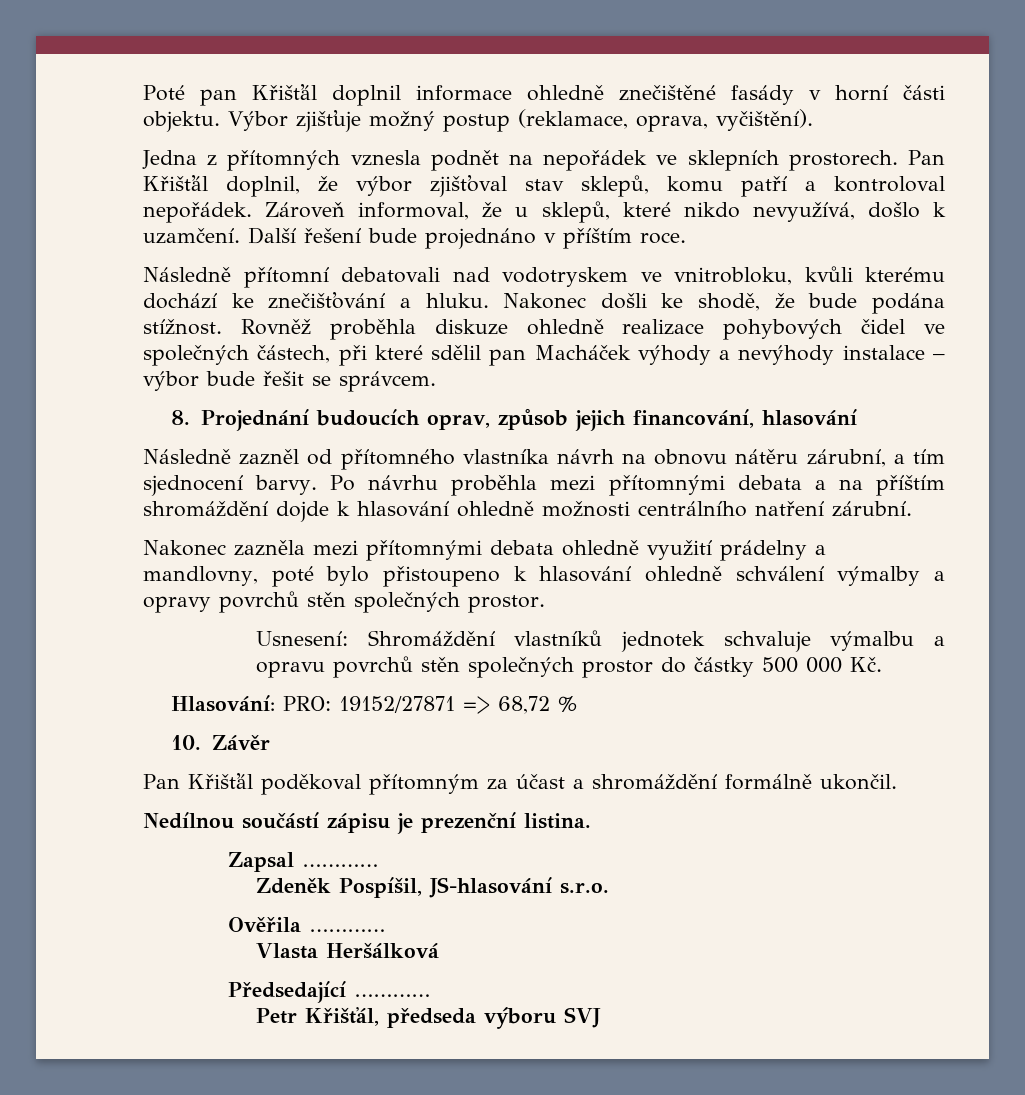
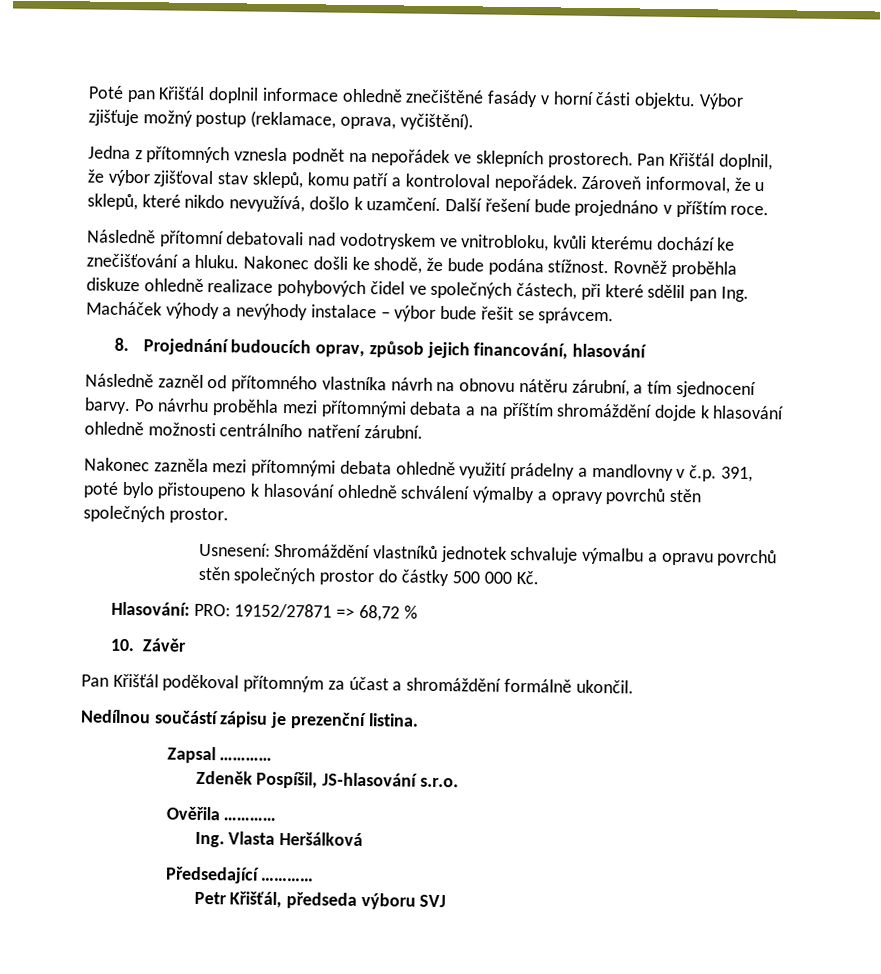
- Rovněž proběhla diskuze ohledně realizace pohybových čidel ve společných částech, při které sdělil pan Macháček výhody a nevýhody instalace – výbor bude řešit se správcem.
+ Rovněž proběhla diskuze ohledně realizace pohybových čidel ve společných částech, při které sdělil pan Ing. Macháček výhody a nevýhody instalace – výbor bude řešit se správcem.
- Nakonec zazněla mezi přítomnými debata ohledně využití prádelny a mandlovny, poté bylo přistoupeno k hlasování ohledně schválení výmalby a opravy povrchů stěn společných prostor.
+ Nakonec zazněla mezi přítomnými debata ohledně využití prádelny a mandlovny v č.p. 391, poté bylo přistoupeno k hlasování ohledně schválení výmalby a opravy povrchů stěn společných prostor.
- Vlasta Heršálková
+ Ing. Vlasta Heršálková

